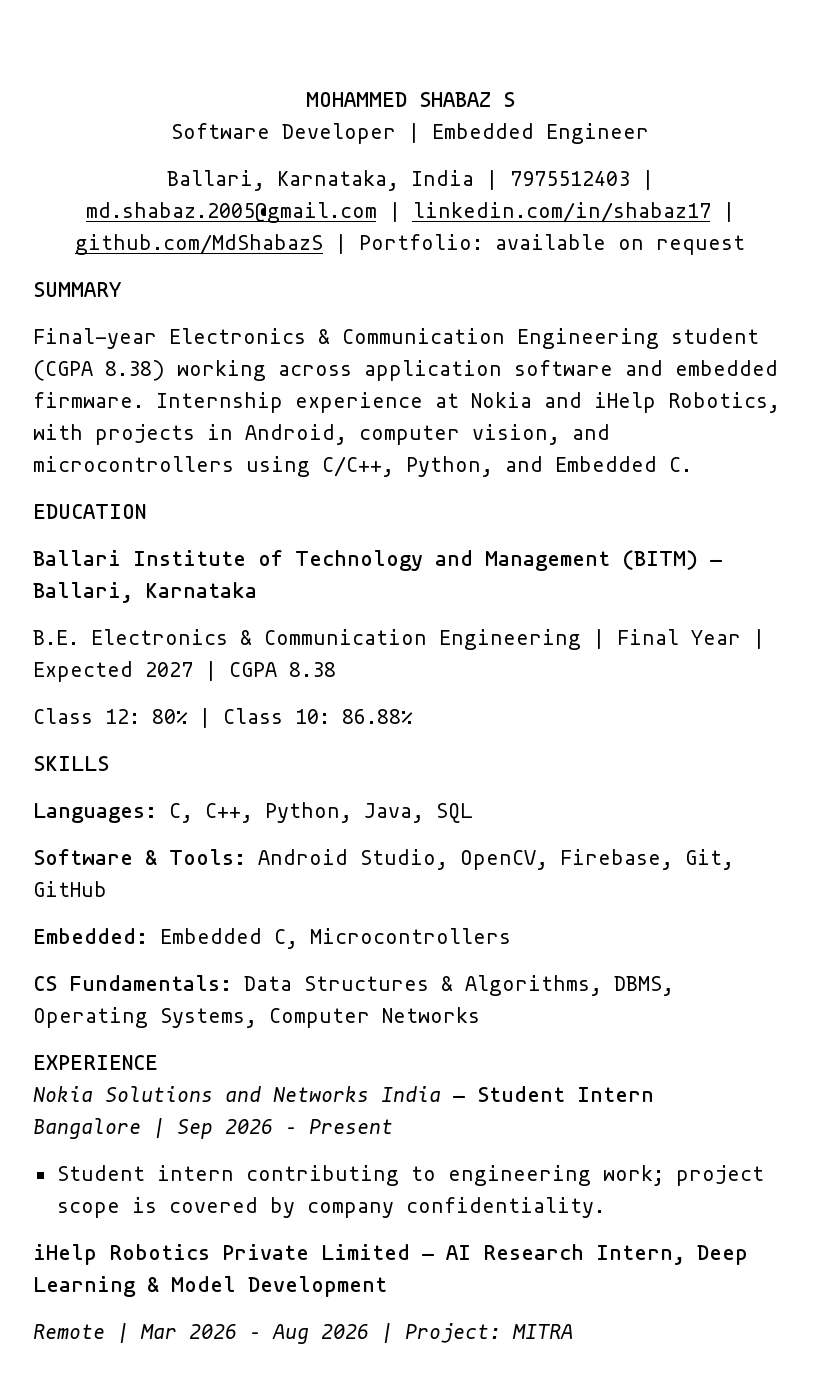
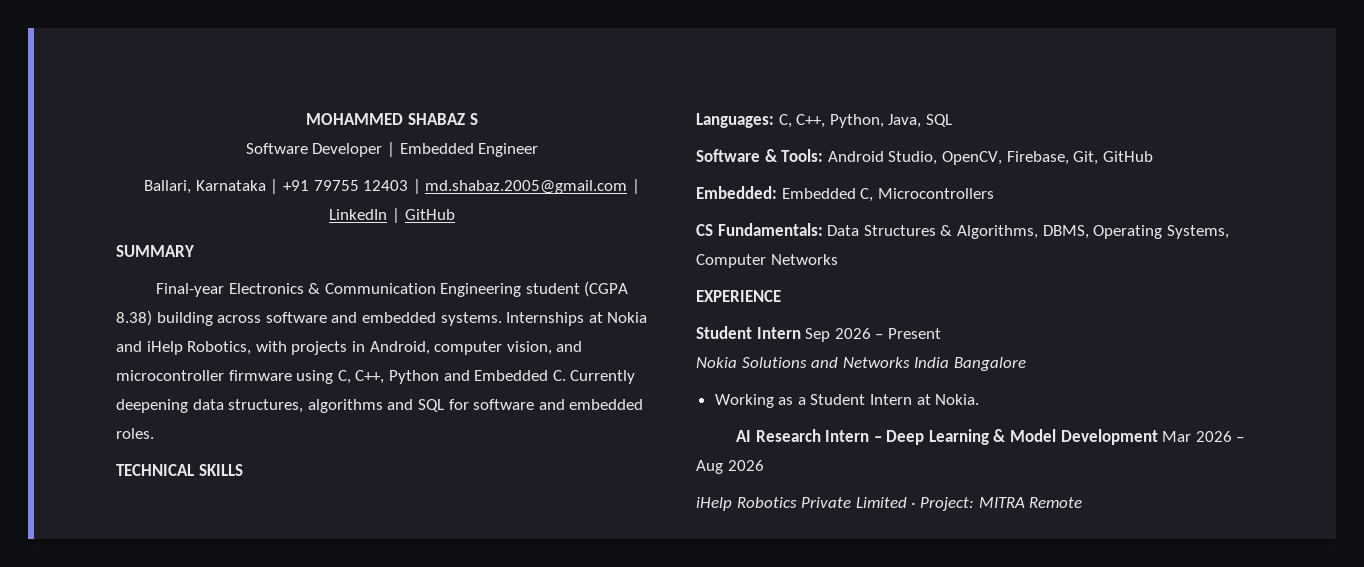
- Ballari, Karnataka, India | 7975512403 | md.shabaz.2005@gmail.com | linkedin.com/in/shabaz17 | github.com/MdShabazS | Portfolio: available on request
+ Ballari, Karnataka | +91 79755 12403 | md.shabaz.2005@gmail.com | LinkedIn | GitHub
- Final-year Electronics & Communication Engineering student (CGPA 8.38) working across application software and embedded firmware. Internship experience at Nokia and iHelp Robotics, with projects in Android, computer vision, and microcontrollers using C/C++, Python, and Embedded C.
- EDUCATION
- Ballari Institute of Technology and Management (BITM) — Ballari, Karnataka
- B.E. Electronics & Communication Engineering | Final Year | Expected 2027 | CGPA 8.38
- Class 12: 80% | Class 10: 86.88%
- SKILLS
+ Final-year Electronics & Communication Engineering student (CGPA 8.38) building across software and embedded systems. Internships at Nokia and iHelp Robotics, with projects in Android, computer vision, and microcontroller firmware using C, C++, Python and Embedded C. Currently deepening data structures, algorithms and SQL for software and embedded roles.
+ TECHNICAL SKILLS
+ Student Intern Sep 2026 – Present
- Nokia Solutions and Networks India — Student Intern
- Bangalore | Sep 2026 – Present
- Student intern contributing to engineering work; project scope is covered by company confidentiality.
- iHelp Robotics Private Limited — AI Research Intern, Deep Learning & Model Development
- Remote | Mar 2026 – Aug 2026 | Project: MITRA
+ Nokia Solutions and Networks India Bangalore
+ Working as a Student Intern at Nokia.
+ AI Research Intern – Deep Learning & Model Development Mar 2026 – Aug 2026
+ iHelp Robotics Private Limited · Project: MITRA Remote

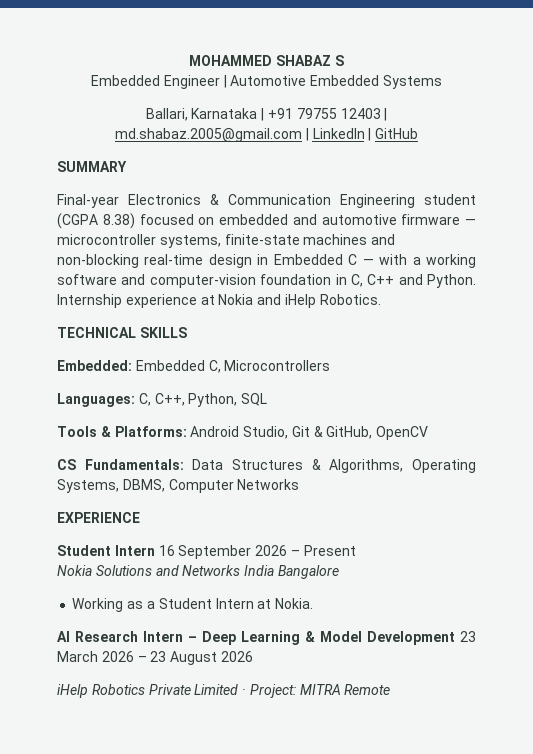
- Software Developer | Embedded Engineer
+ Embedded Engineer | Automotive Embedded Systems
- Final-year Electronics & Communication Engineering student (CGPA 8.38) building across software and embedded systems. Internships at Nokia and iHelp Robotics, with projects in Android, computer vision, and microcontroller firmware using C, C++, Python and Embedded C. Currently deepening data structures, algorithms and SQL for software and embedded roles.
+ Final-year Electronics & Communication Engineering student (CGPA 8.38) focused on embedded and automotive firmware — microcontroller systems, finite-state machines and non-blocking real-time design in Embedded C — with a working software and computer-vision foundation in C, C++ and Python. Internship experience at Nokia and iHelp Robotics.
  TECHNICAL SKILLS
+ Embedded: Embedded C, Microcontrollers
- Languages: C, C++, Python, Java, SQL
+ Languages: C, C++, Python, SQL
- Software & Tools: Android Studio, OpenCV, Firebase, Git, GitHub
- Embedded: Embedded C, Microcontrollers
+ Tools & Platforms: Android Studio, Git & GitHub, OpenCV
- CS Fundamentals: Data Structures & Algorithms, DBMS, Operating Systems, Computer Networks
+ CS Fundamentals: Data Structures & Algorithms, Operating Systems, DBMS, Computer Networks
- Student Intern Sep 2026 – Present
+ Student Intern 16 September 2026 – Present
- AI Research Intern – Deep Learning & Model Development Mar 2026 – Aug 2026
+ AI Research Intern – Deep Learning & Model Development 23 March 2026 – 23 August 2026

